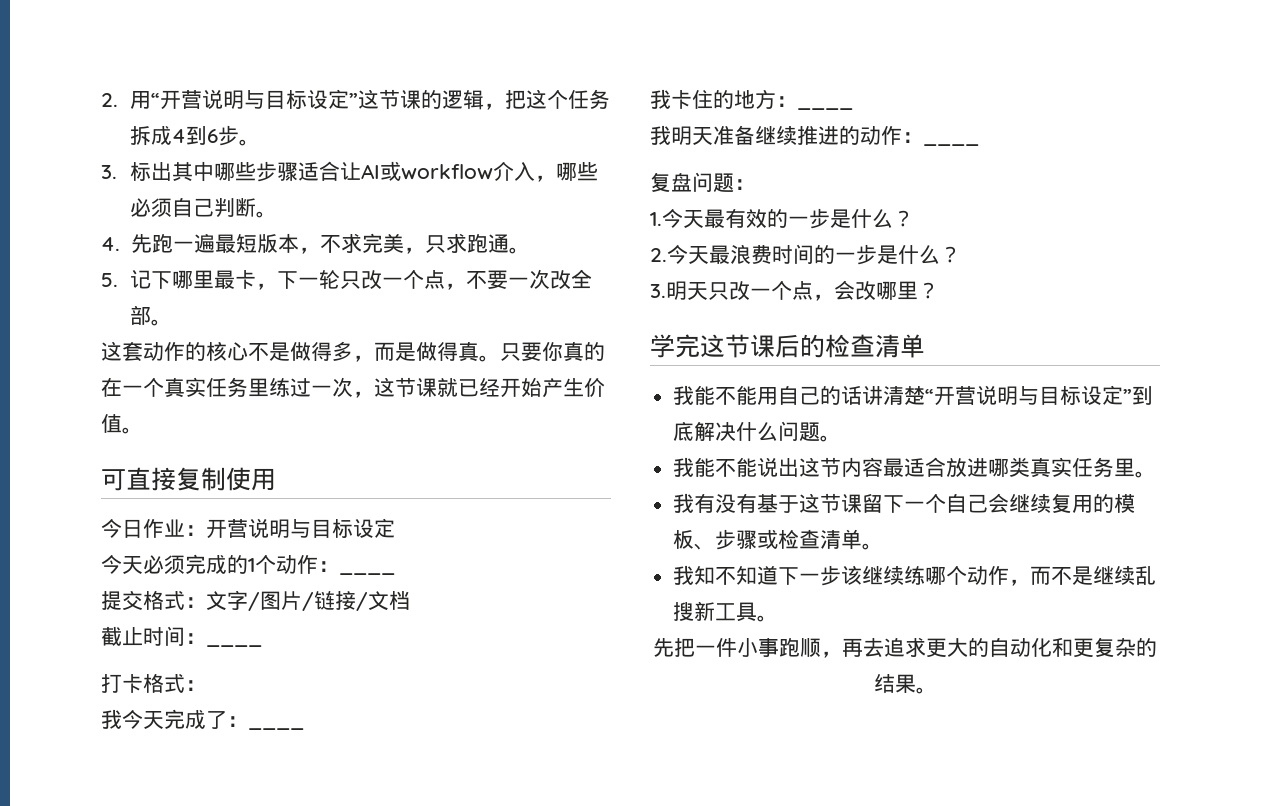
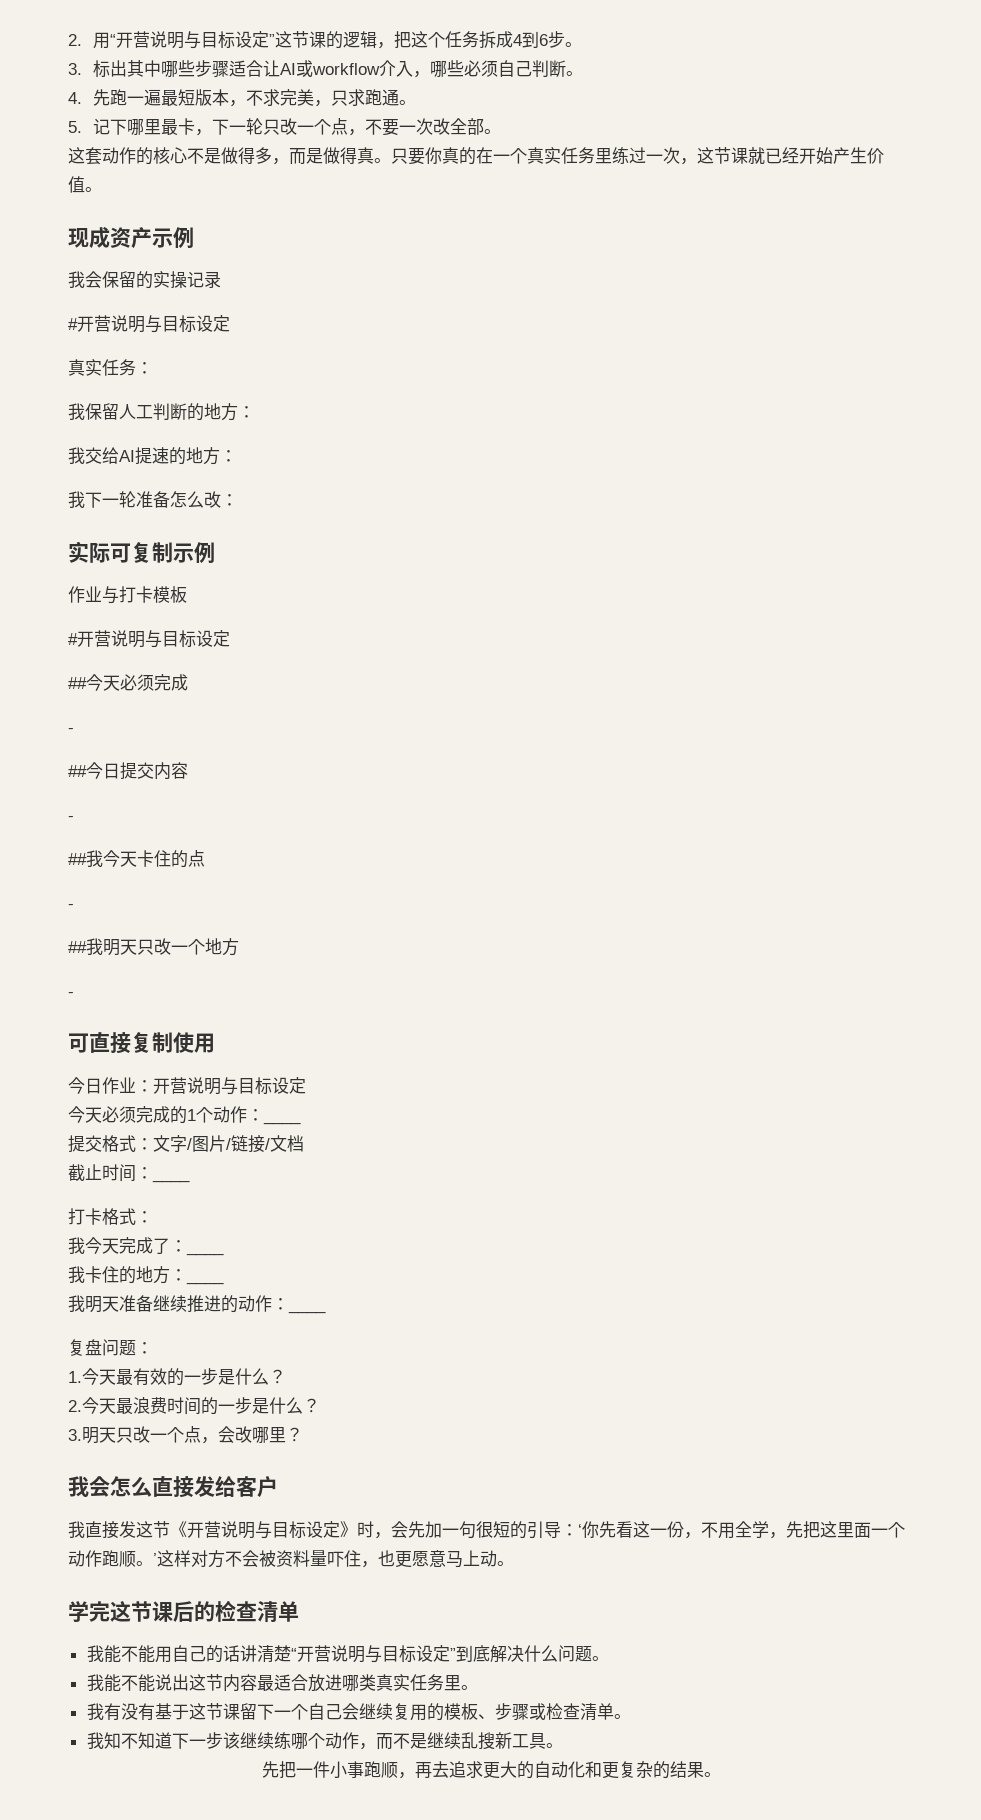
+ 现成资产示例
+ 我会保留的实操记录
+ #开营说明与目标设定
+ 真实任务：
+ 我保留人工判断的地方：
+ 我交给AI提速的地方：
+ 我下一轮准备怎么改：
+ 实际可复制示例
+ 作业与打卡模板
+ #开营说明与目标设定
+ ##今天必须完成
+ -
+ ##今日提交内容
+ -
+ ##我今天卡住的点
+ -
+ ##我明天只改一个地方
+ -
+ 我会怎么直接发给客户
+ 我直接发这节《开营说明与目标设定》时，会先加一句很短的引导：‘你先看这一份，不用全学，先把这里面一个动作跑顺。’这样对方不会被资料量吓住，也更愿意马上动。

